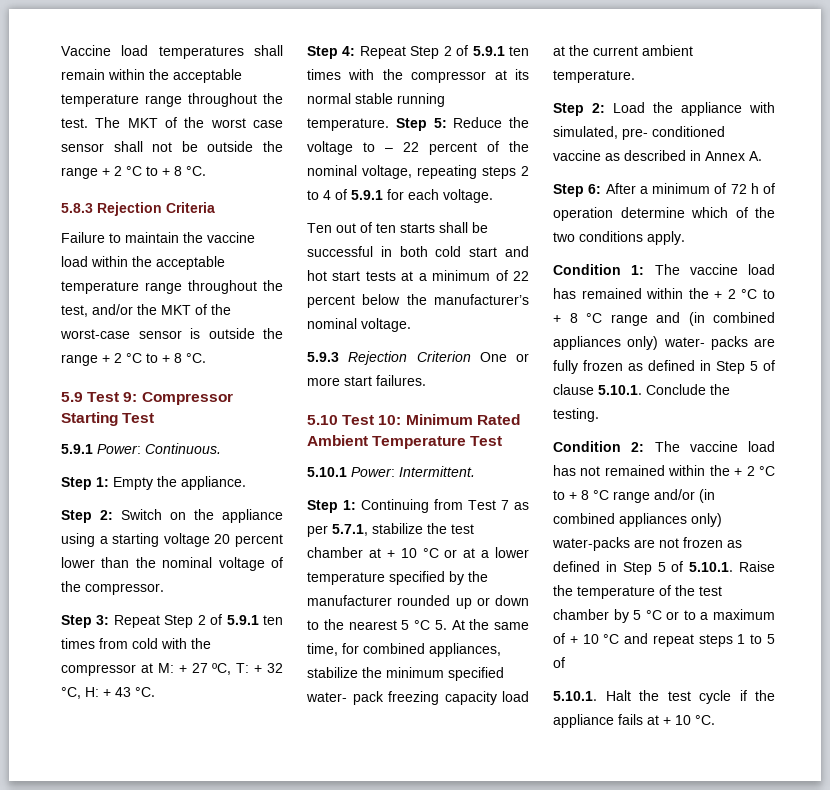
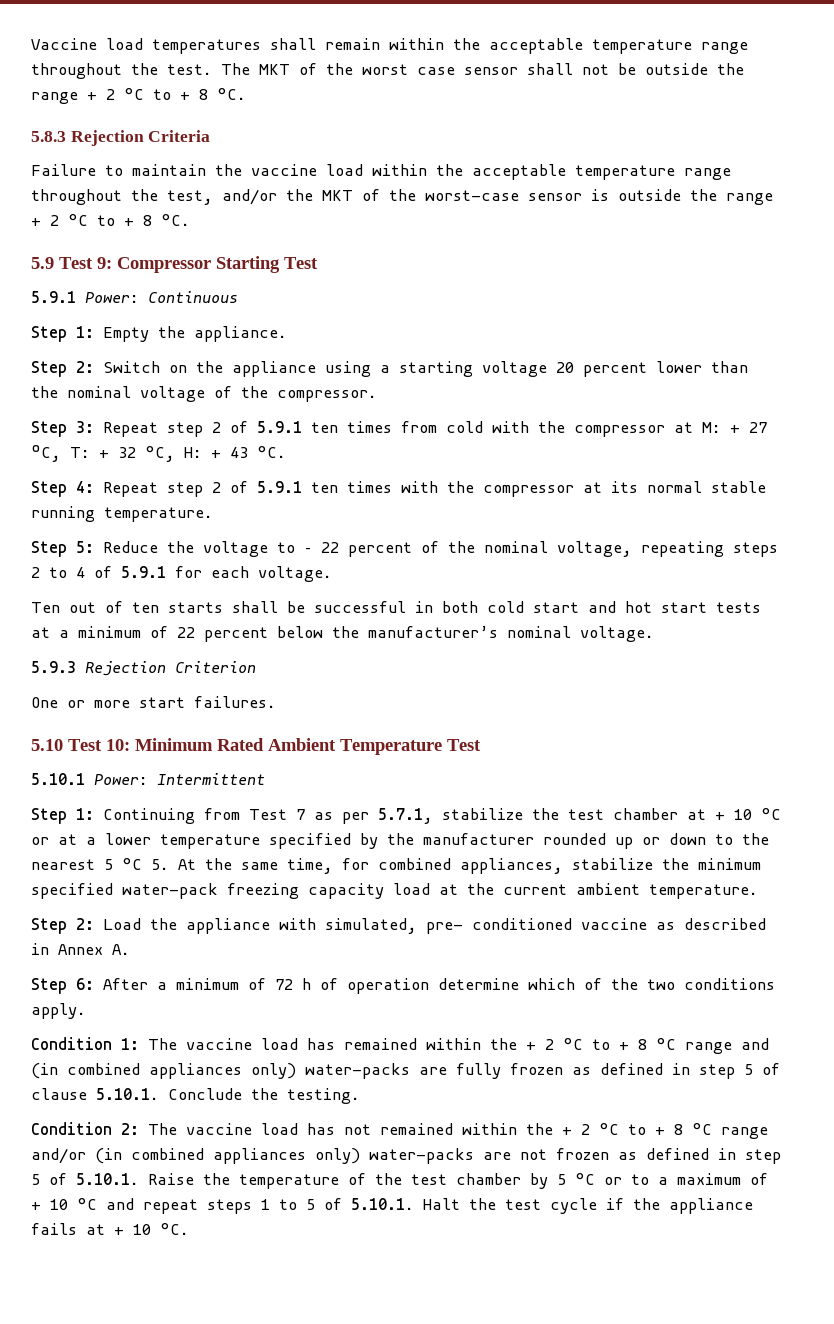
- 5.9.1 Power: Continuous.
+ 5.9.1 Power: Continuous
- Step 3: Repeat Step 2 of 5.9.1 ten times from cold with the compressor at M: + 27 ºC, T: + 32 °C, H: + 43 °C.
+ Step 3: Repeat step 2 of 5.9.1 ten times from cold with the compressor at M: + 27 ºC, T: + 32 °C, H: + 43 °C.
- Step 4: Repeat Step 2 of 5.9.1 ten times with the compressor at its normal stable running temperature. Step 5: Reduce the voltage to – 22 percent of the nominal voltage, repeating steps 2 to 4 of 5.9.1 for each voltage.
+ Step 4: Repeat step 2 of 5.9.1 ten times with the compressor at its normal stable running temperature.
+ Step 5: Reduce the voltage to – 22 percent of the nominal voltage, repeating steps 2 to 4 of 5.9.1 for each voltage.
- 5.9.3 Rejection Criterion One or more start failures.
+ 5.9.3 Rejection Criterion
+ One or more start failures.
- 5.10.1 Power: Intermittent.
+ 5.10.1 Power: Intermittent
- Step 1: Continuing from Test 7 as per 5.7.1, stabilize the test chamber at + 10 °C or at a lower temperature specified by the manufacturer rounded up or down to the nearest 5 °C 5. At the same time, for combined appliances, stabilize the minimum specified water- pack freezing capacity load at the current ambient temperature.
+ Step 1: Continuing from Test 7 as per 5.7.1, stabilize the test chamber at + 10 °C or at a lower temperature specified by the manufacturer rounded up or down to the nearest 5 °C 5. At the same time, for combined appliances, stabilize the minimum specified water-pack freezing capacity load at the current ambient temperature.
- Condition 1: The vaccine load has remained within the + 2 °C to + 8 °C range and (in combined appliances only) water- packs are fully frozen as defined in Step 5 of clause 5.10.1. Conclude the testing.
+ Condition 1: The vaccine load has remained within the + 2 °C to + 8 °C range and (in combined appliances only) water-packs are fully frozen as defined in step 5 of clause 5.10.1. Conclude the testing.
- The vaccine load has not remained within the + 2 °C to + 8 °C range and/or (in combined appliances only) water-packs are not frozen as defined in Step 5 of 5.10.1. Raise the temperature of the test chamber by 5 °C or to a maximum of + 10 °C and repeat steps 1 to 5 of
- 5.10.1. Halt the test cycle if the appliance fails at + 10 °C.
+ The vaccine load has not remained within the + 2 °C to + 8 °C range and/or (in combined appliances only) water-packs are not frozen as defined in step 5 of 5.10.1. Raise the temperature of the test chamber by 5 °C or to a maximum of + 10 °C and repeat steps 1 to 5 of 5.10.1. Halt the test cycle if the appliance fails at + 10 °C.

